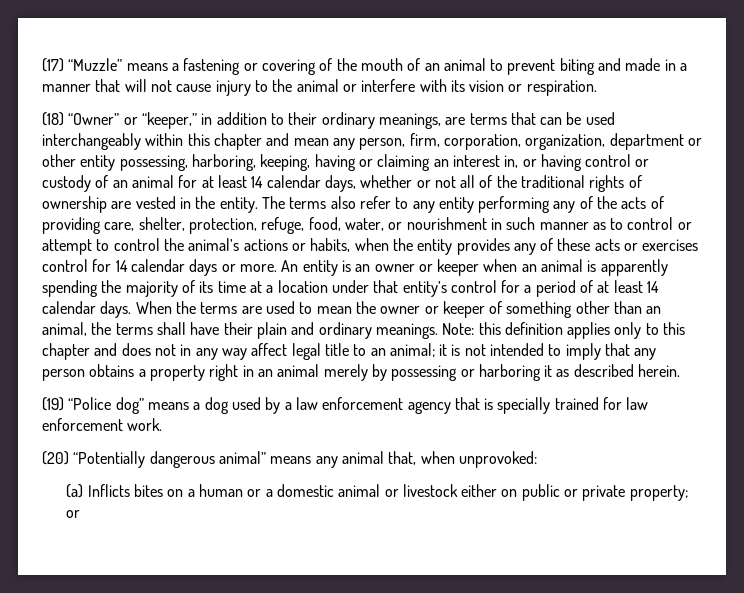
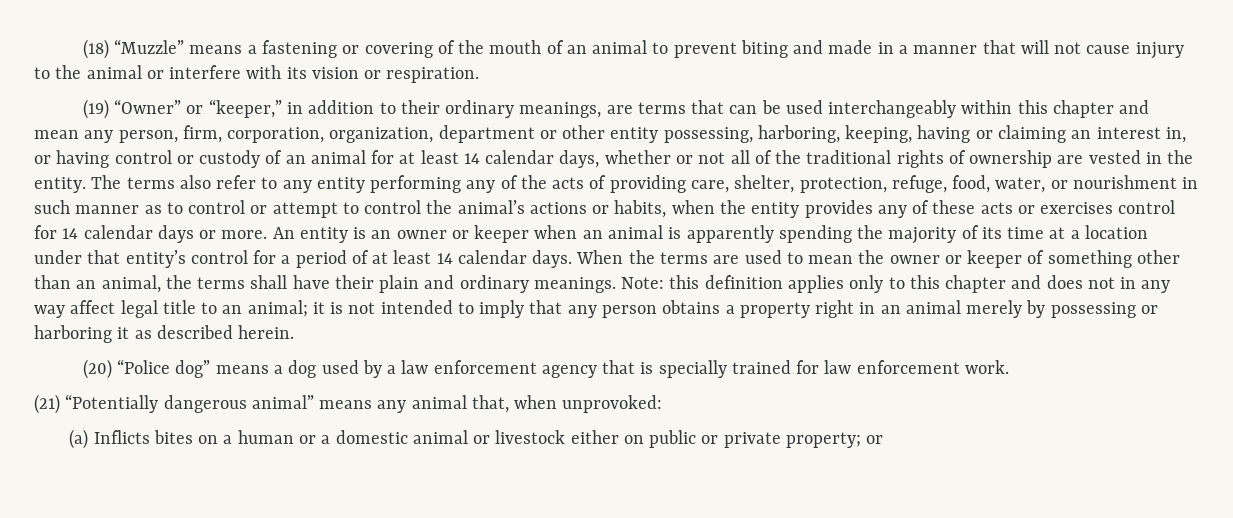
- (17) “Muzzle” means a fastening or covering of the mouth of an animal to prevent biting and made in a manner that will not cause injury to the animal or interfere with its vision or respiration.
+ (18) “Muzzle” means a fastening or covering of the mouth of an animal to prevent biting and made in a manner that will not cause injury to the animal or interfere with its vision or respiration.
- (18) “Owner” or “keeper,” in addition to their ordinary meanings, are terms that can be used interchangeably within this chapter and mean any person, firm, corporation, organization, department or other entity possessing, harboring, keeping, having or claiming an interest in, or having control or custody of an animal for at least 14 calendar days, whether or not all of the traditional rights of ownership are vested in the entity.
+ (19) “Owner” or “keeper,” in addition to their ordinary meanings, are terms that can be used interchangeably within this chapter and mean any person, firm, corporation, organization, department or other entity possessing, harboring, keeping, having or claiming an interest in, or having control or custody of an animal for at least 14 calendar days, whether or not all of the traditional rights of ownership are vested in the entity.
- (19) “Police dog” means a dog used by a law enforcement agency that is specially trained for law enforcement work.
+ (20) “Police dog” means a dog used by a law enforcement agency that is specially trained for law enforcement work.
- (20) “Potentially dangerous animal” means any animal that, when unprovoked:
+ (21) “Potentially dangerous animal” means any animal that, when unprovoked:

